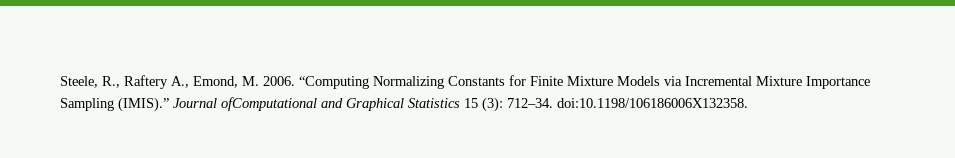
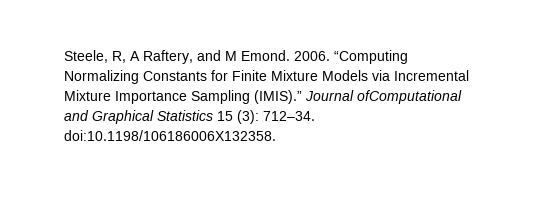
- Steele, R., Raftery A., Emond, M. 2006.
+ Steele, R, A Raftery, and M Emond. 2006.

